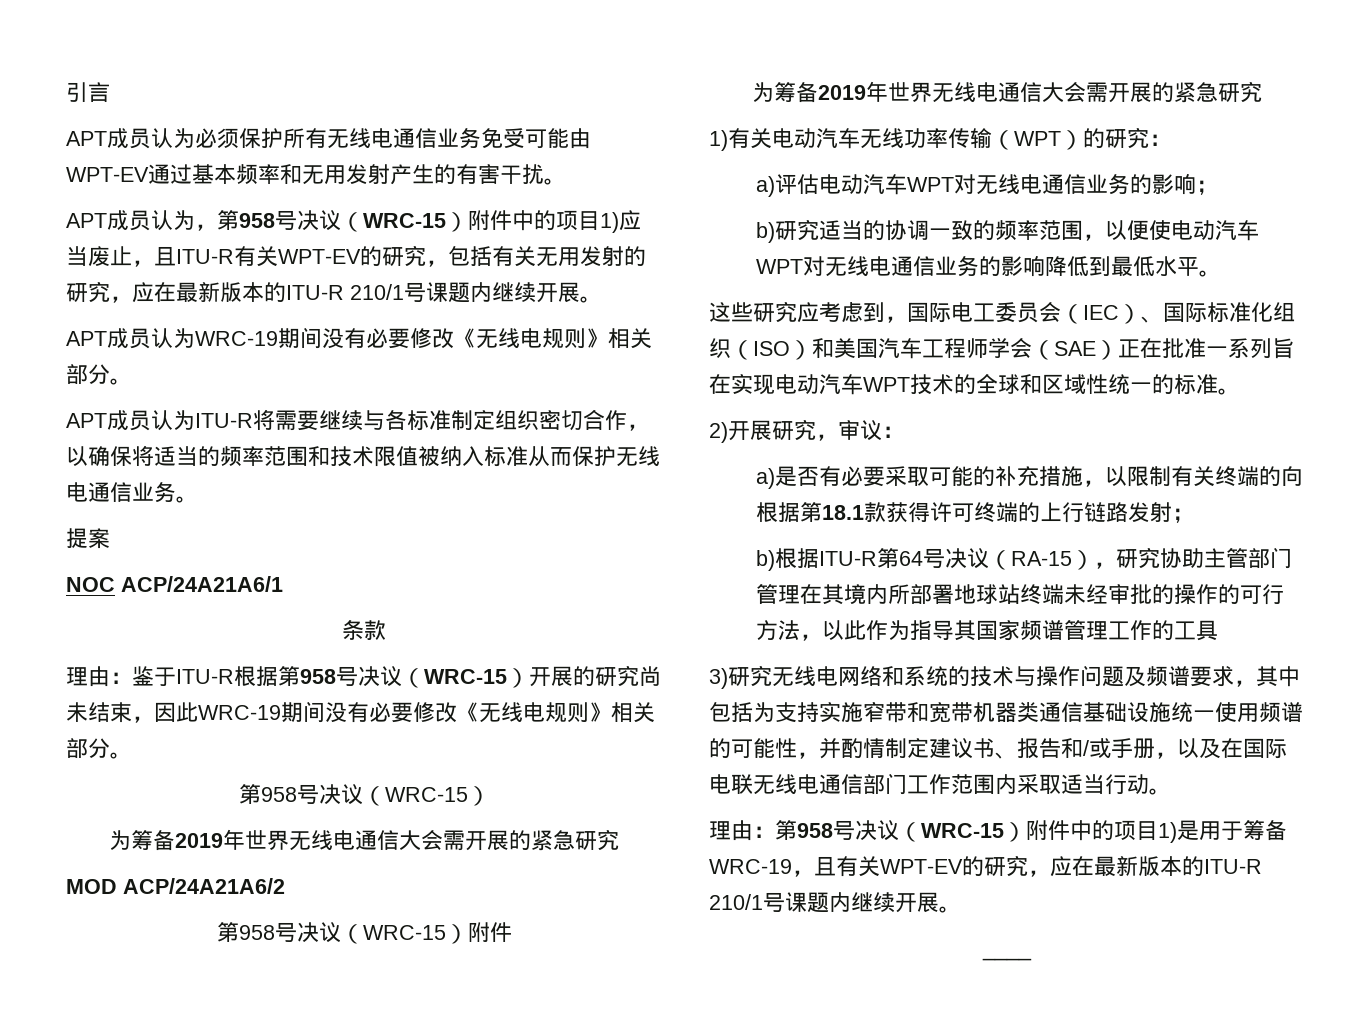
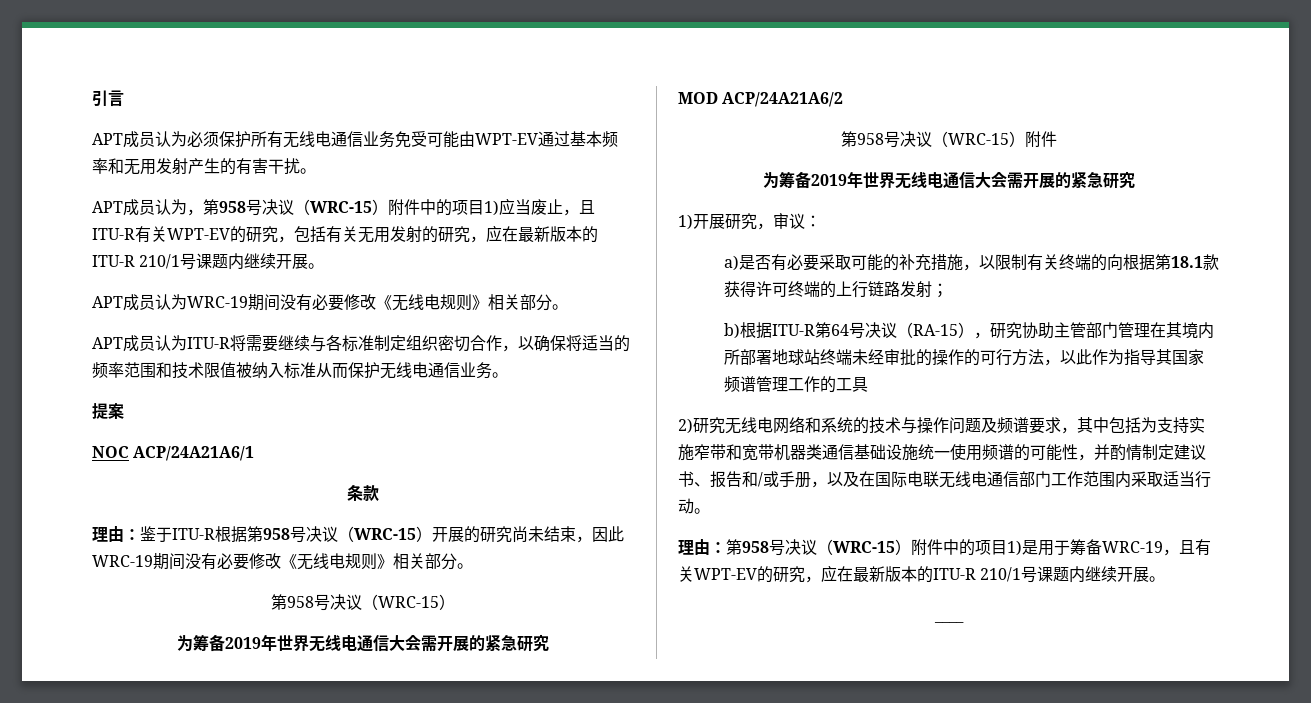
- 1)有关电动汽车无线功率传输（WPT）的研究：
- a)评估电动汽车WPT对无线电通信业务的影响；
- b)研究适当的协调一致的频率范围，以便使电动汽车WPT对无线电通信业务的影响降低到最低水平。
- 这些研究应考虑到，国际电工委员会（IEC）、国际标准化组织（ISO）和美国汽车工程师学会（SAE）正在批准一系列旨在实现电动汽车WPT技术的全球和区域性统一的标准。
- 2)开展研究，审议：
+ 1)开展研究，审议：
- 3)研究无线电网络和系统的技术与操作问题及频谱要求，其中包括为支持实施窄带和宽带机器类通信基础设施统一使用频谱的可能性，并酌情制定建议书、报告和/或手册，以及在国际电联无线电通信部门工作范围内采取适当行动。
+ 2)研究无线电网络和系统的技术与操作问题及频谱要求，其中包括为支持实施窄带和宽带机器类通信基础设施统一使用频谱的可能性，并酌情制定建议书、报告和/或手册，以及在国际电联无线电通信部门工作范围内采取适当行动。

